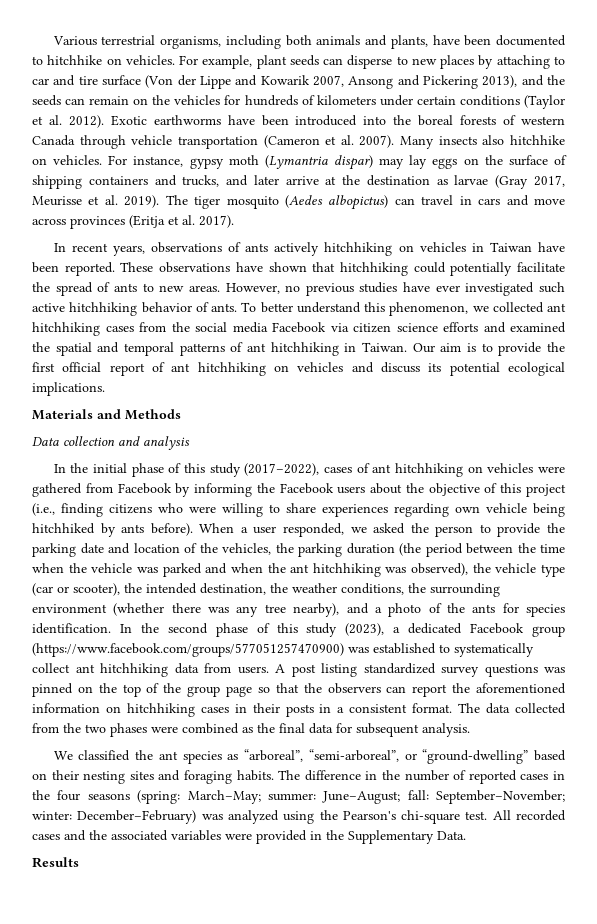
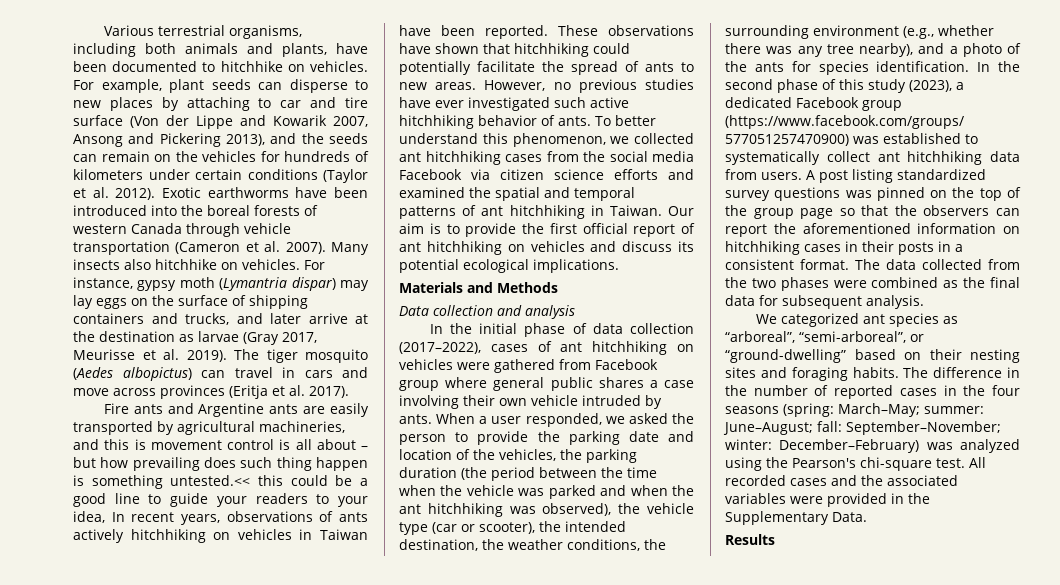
- In recent years, observations of ants actively hitchhiking on vehicles in Taiwan have been reported.
+ Fire ants and Argentine ants are easily transported by agricultural machineries, and this is movement control is all about – but how prevailing does such thing happen is something untested.<< this could be a good line to guide your readers to your idea, In recent years, observations of ants actively hitchhiking on vehicles in Taiwan have been reported.
- In the initial phase of this study (2017–2022), cases of ant hitchhiking on vehicles were gathered from Facebook by informing the Facebook users about the objective of this project (i.e., finding citizens who were willing to share experiences regarding own vehicle being hitchhiked by ants before).
+ In the initial phase of data collection (2017–2022), cases of ant hitchhiking on vehicles were gathered from Facebook group where general public shares a case involving their own vehicle intruded by ants.
- When a user responded, we asked the person to provide the parking date and location of the vehicles, the parking duration (the period between the time when the vehicle was parked and when the ant hitchhiking was observed), the vehicle type (car or scooter), the intended destination, the weather conditions, the surrounding environment (whether there was any tree nearby), and a photo of the ants for species identification.
+ When a user responded, we asked the person to provide the parking date and location of the vehicles, the parking duration (the period between the time when the vehicle was parked and when the ant hitchhiking was observed), the vehicle type (car or scooter), the intended destination, the weather conditions, the surrounding environment (e.g., whether there was any tree nearby), and a photo of the ants for species identification.
- We classified the ant species as “arboreal”, “semi-arboreal”, or “ground-dwelling” based on their nesting sites and foraging habits.
+ We categorized ant species as “arboreal”, “semi-arboreal”, or “ground-dwelling” based on their nesting sites and foraging habits.

